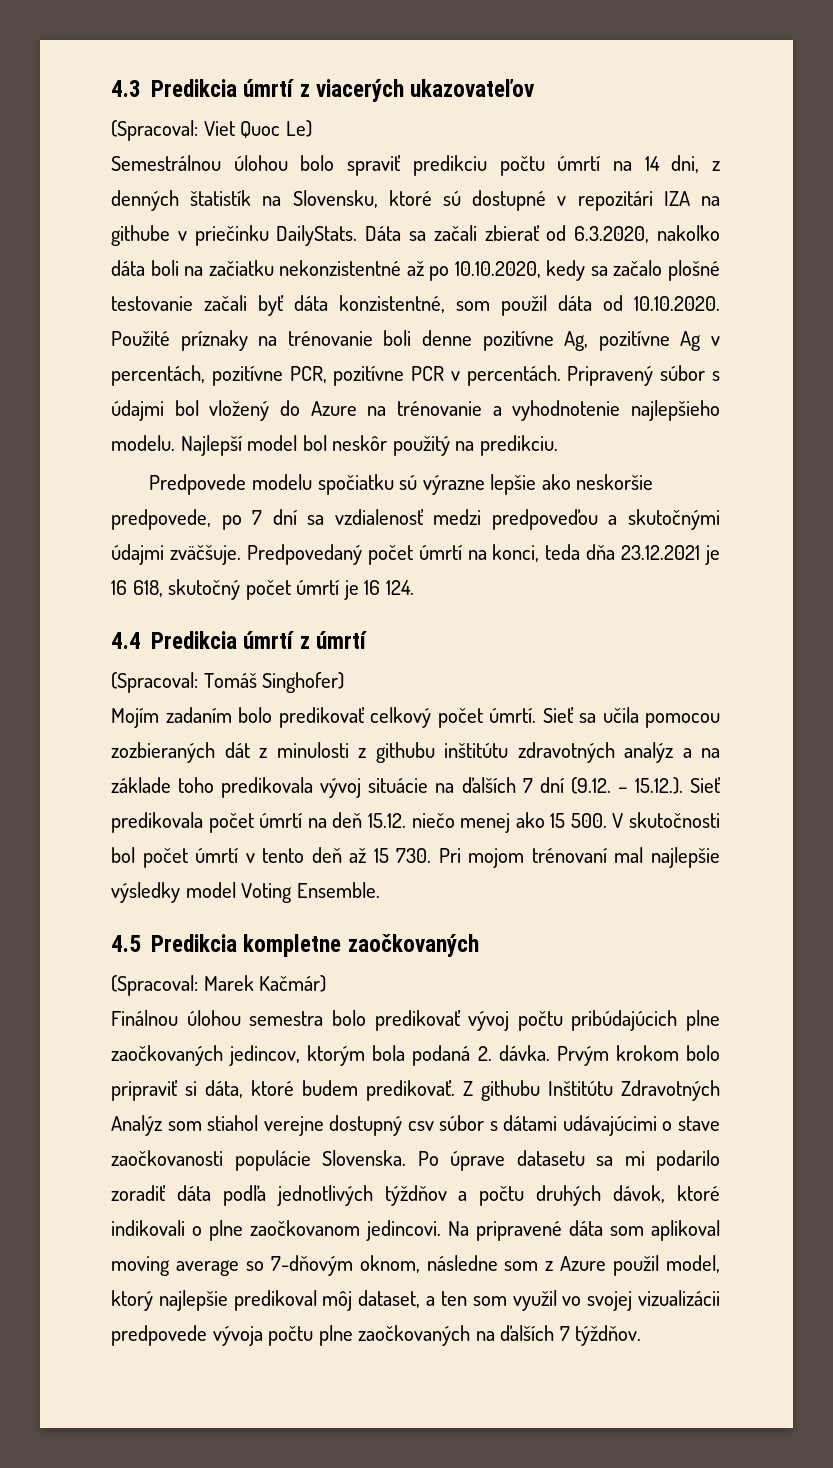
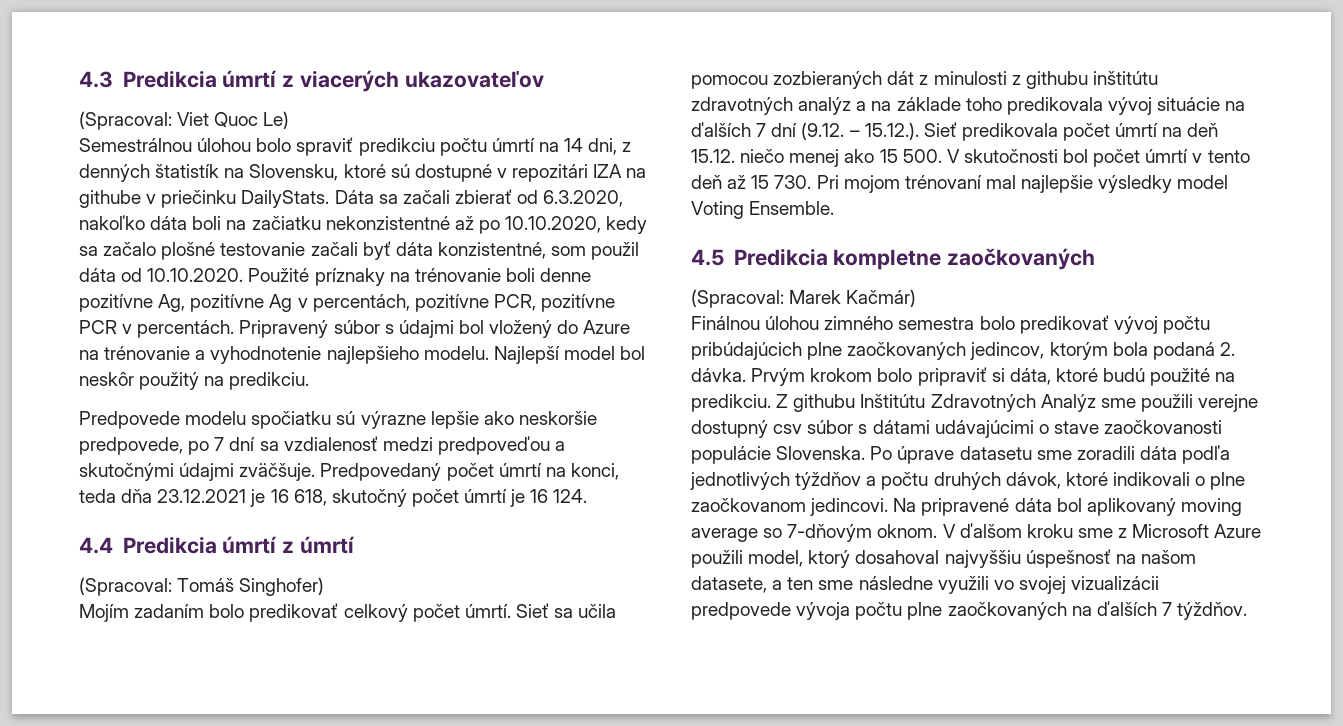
- Finálnou úlohou semestra bolo predikovať vývoj počtu pribúdajúcich plne zaočkovaných jedincov, ktorým bola podaná 2. dávka.
+ Finálnou úlohou zimného semestra bolo predikovať vývoj počtu pribúdajúcich plne zaočkovaných jedincov, ktorým bola podaná 2. dávka.
- Prvým krokom bolo pripraviť si dáta, ktoré budem predikovať.
+ Prvým krokom bolo pripraviť si dáta, ktoré budú použité na predikciu.
- Z githubu Inštitútu Zdravotných Analýz som stiahol verejne dostupný csv súbor s dátami udávajúcimi o stave zaočkovanosti populácie Slovenska.
+ Z githubu Inštitútu Zdravotných Analýz sme použili verejne dostupný csv súbor s dátami udávajúcimi o stave zaočkovanosti populácie Slovenska.
- Po úprave datasetu sa mi podarilo zoradiť dáta podľa jednotlivých týždňov a počtu druhých dávok, ktoré indikovali o plne zaočkovanom jedincovi.
+ Po úprave datasetu sme zoradili dáta podľa jednotlivých týždňov a počtu druhých dávok, ktoré indikovali o plne zaočkovanom jedincovi.
- Na pripravené dáta som aplikoval moving average so 7-dňovým oknom, následne som z Azure použil model, ktorý najlepšie predikoval môj dataset, a ten som využil vo svojej vizualizácii predpovede vývoja počtu plne zaočkovaných na ďalších 7 týždňov.
+ Na pripravené dáta bol aplikovaný moving average so 7-dňovým oknom. V ďalšom kroku sme z Microsoft Azure použili model, ktorý dosahoval najvyššiu úspešnosť na našom datasete, a ten sme následne využili vo svojej vizualizácii predpovede vývoja počtu plne zaočkovaných na ďalších 7 týždňov.

